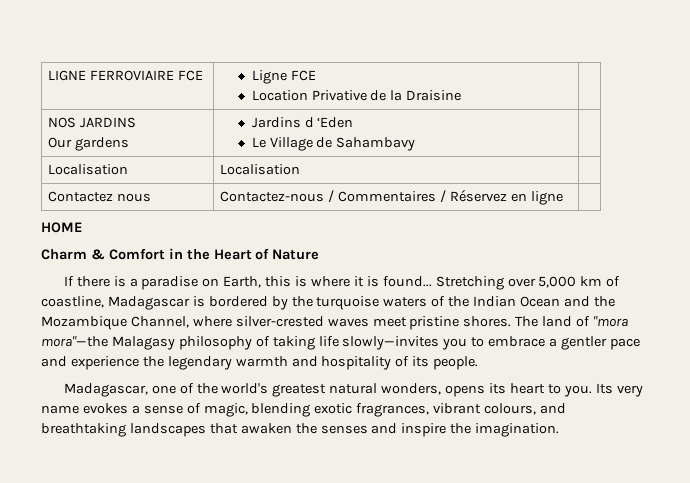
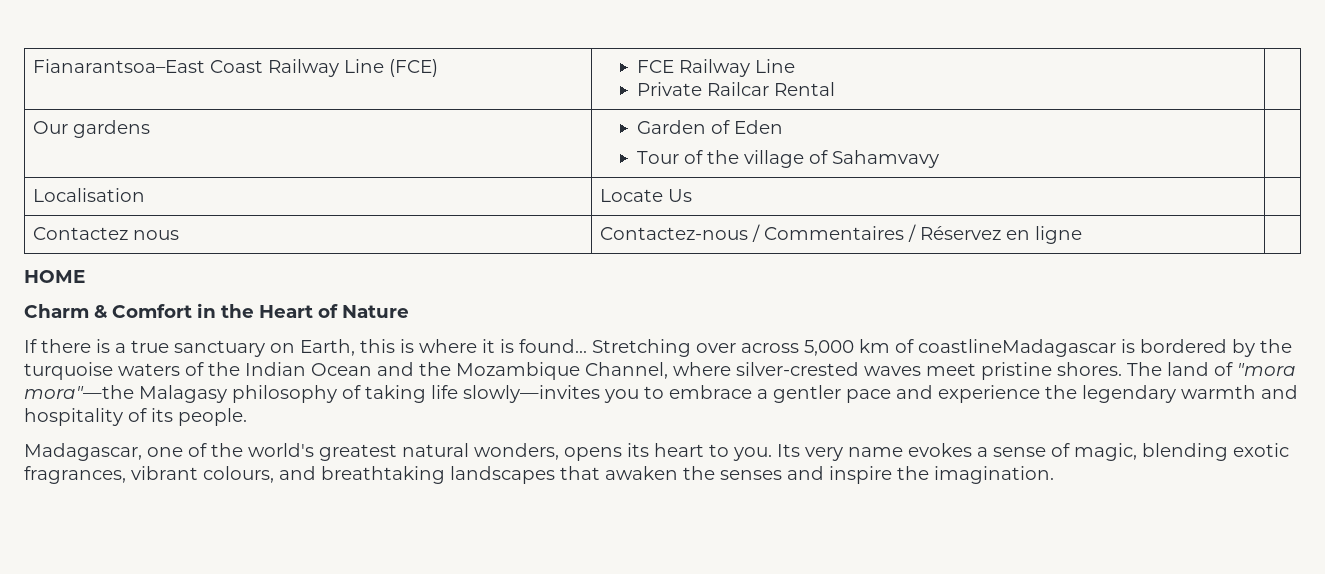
- LIGNE FERROVIAIRE FCE | Ligne FCE
- Location Privative de la Draisine |
- NOS JARDINS
- Our gardens | Jardins d ‘Eden
- Le Village de Sahambavy |
- Localisation | Localisation |
+ Fianarantsoa–East Coast Railway Line (FCE) | FCE Railway Line
+ Private Railcar Rental |
+ Our gardens | Garden of Eden
+ Tour of the village of Sahamvavy |
+ Localisation | Locate Us |
- If there is a paradise on Earth, this is where it is found...
+ If there is a true sanctuary on Earth, this is where it is found...
- Stretching over 5,000 km of coastline, Madagascar is bordered by the turquoise waters of the Indian Ocean and the Mozambique Channel, where silver-crested waves meet pristine shores.
+ Stretching over across 5,000 km of coastlineMadagascar is bordered by the turquoise waters of the Indian Ocean and the Mozambique Channel, where silver-crested waves meet pristine shores.

